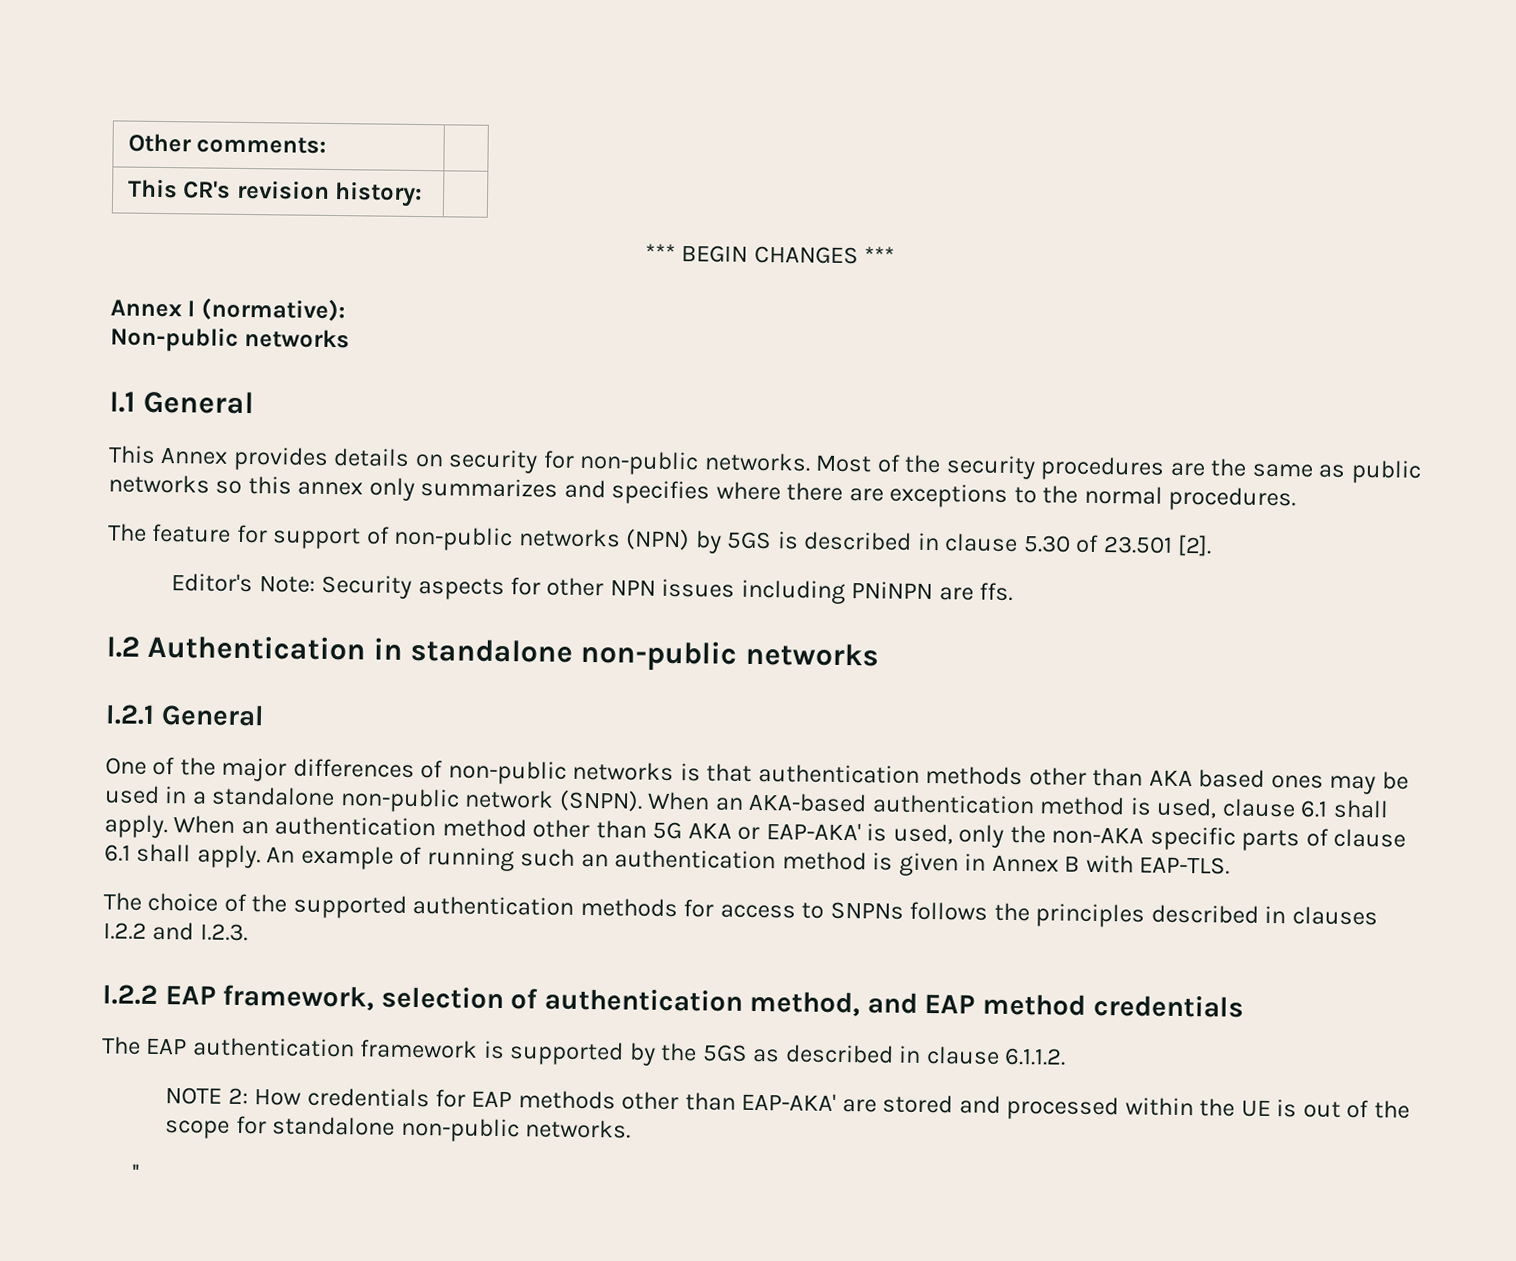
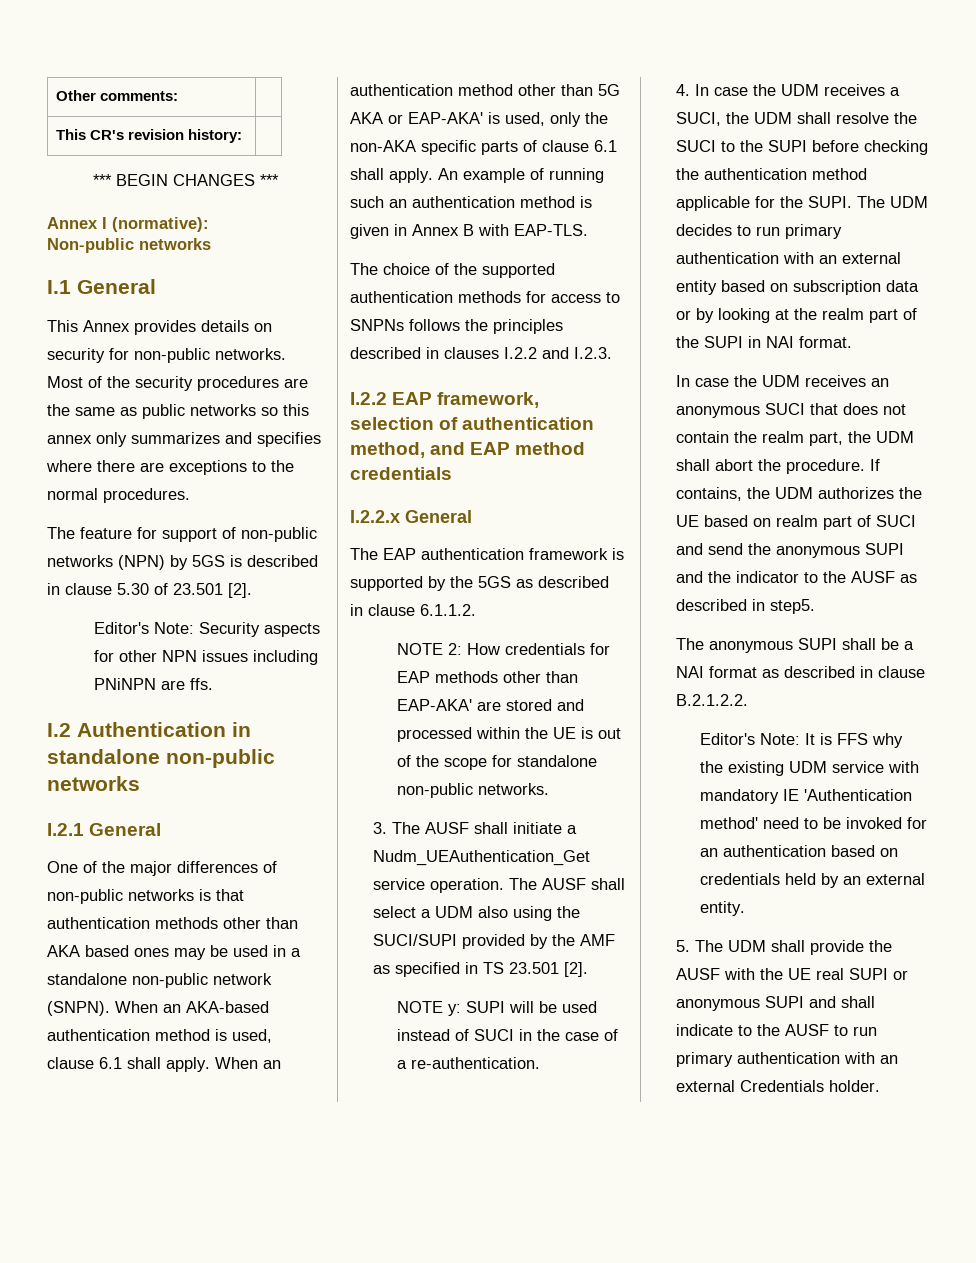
+ I.2.2.x General
- ''
+ 3. The AUSF shall initiate a Nudm_UEAuthentication_Get service operation. The AUSF shall select a UDM also using the SUCI/SUPI provided by the AMF as specified in TS 23.501 [2].
+ NOTE y: SUPI will be used instead of SUCI in the case of a re-authentication.
+ 4. In case the UDM receives a SUCI, the UDM shall resolve the SUCI to the SUPI before checking the authentication method applicable for the SUPI. The UDM decides to run primary authentication with an external entity based on subscription data or by looking at the realm part of the SUPI in NAI format.
+ In case the UDM receives an anonymous SUCI that does not contain the realm part, the UDM shall abort the procedure. If contains, the UDM authorizes the UE based on realm part of SUCI and send the anonymous SUPI and the indicator to the AUSF as described in step5.
+ The anonymous SUPI shall be a NAI format as described in clause B.2.1.2.2.
+ Editor's Note: It is FFS why the existing UDM service with mandatory IE 'Authentication method' need to be invoked for an authentication based on credentials held by an external entity.
+ 5. The UDM shall provide the AUSF with the UE real SUPI or anonymous SUPI and shall indicate to the AUSF to run primary authentication with an external Credentials holder.

